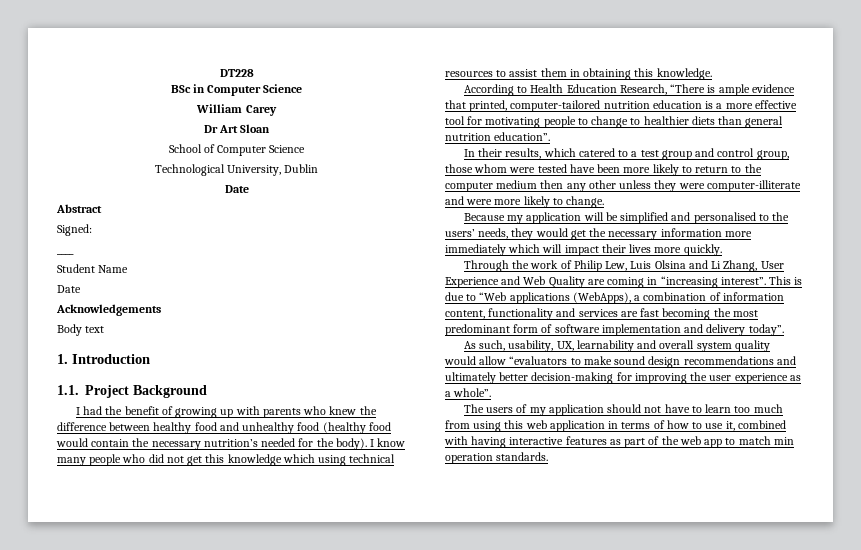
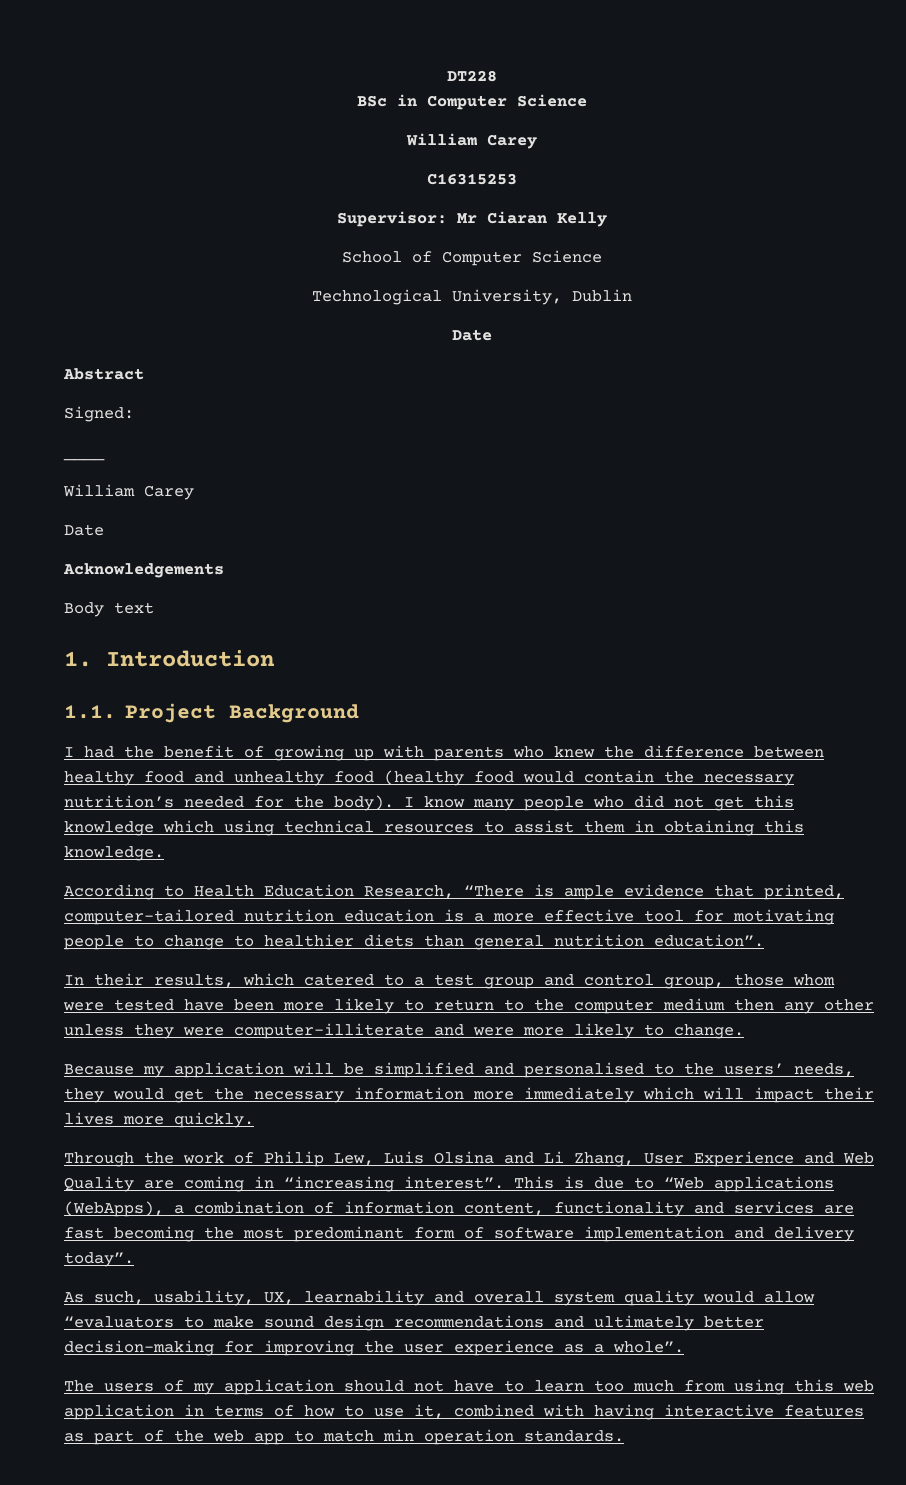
- Dr Art Sloan
+ C16315253
+ Supervisor: Mr Ciaran Kelly
  ____
- Student Name
+ William Carey

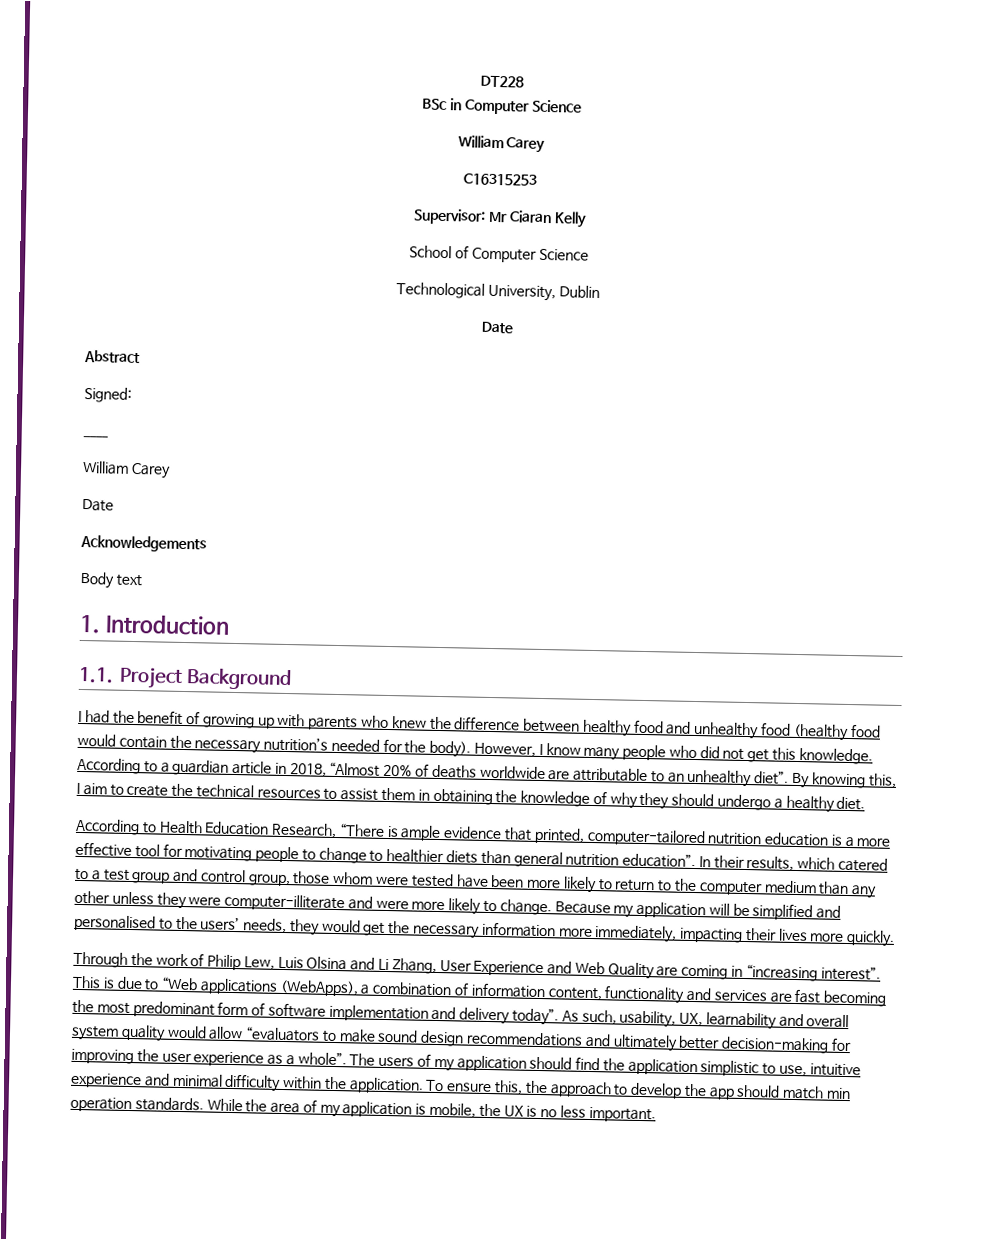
- I know many people who did not get this knowledge which using technical resources to assist them in obtaining this knowledge.
+ However, I know many people who did not get this knowledge. According to a guardian article in 2018, “Almost 20% of deaths worldwide are attributable to an unhealthy diet”. By knowing this, I aim to create the technical resources to assist them in obtaining the knowledge of why they should undergo a healthy diet.
- According to Health Education Research, “There is ample evidence that printed, computer-tailored nutrition education is a more effective tool for motivating people to change to healthier diets than general nutrition education”.
- In their results, which catered to a test group and control group, those whom were tested have been more likely to return to the computer medium then any other unless they were computer-illiterate and were more likely to change.
- Because my application will be simplified and personalised to the users’ needs, they would get the necessary information more immediately which will impact their lives more quickly.
+ According to Health Education Research, “There is ample evidence that printed, computer-tailored nutrition education is a more effective tool for motivating people to change to healthier diets than general nutrition education”. In their results, which catered to a test group and control group, those whom were tested have been more likely to return to the computer medium than any other unless they were computer-illiterate and were more likely to change. Because my application will be simplified and personalised to the users’ needs, they would get the necessary information more immediately, impacting their lives more quickly.
- This is due to “Web applications (WebApps), a combination of information content, functionality and services are fast becoming the most predominant form of software implementation and delivery today”.
- As such, usability, UX, learnability and overall system quality would allow “evaluators to make sound design recommendations and ultimately better decision-making for improving the user experience as a whole”.
- The users of my application should not have to learn too much from using this web application in terms of how to use it, combined with having interactive features as part of the web app to match min operation standards.
+ This is due to “Web applications (WebApps), a combination of information content, functionality and services are fast becoming the most predominant form of software implementation and delivery today”. As such, usability, UX, learnability and overall system quality would allow “evaluators to make sound design recommendations and ultimately better decision-making for improving the user experience as a whole”. The users of my application should find the application simplistic to use, intuitive experience and minimal difficulty within the application. To ensure this, the approach to develop the app should match min operation standards. While the area of my application is mobile, the UX is no less important.

